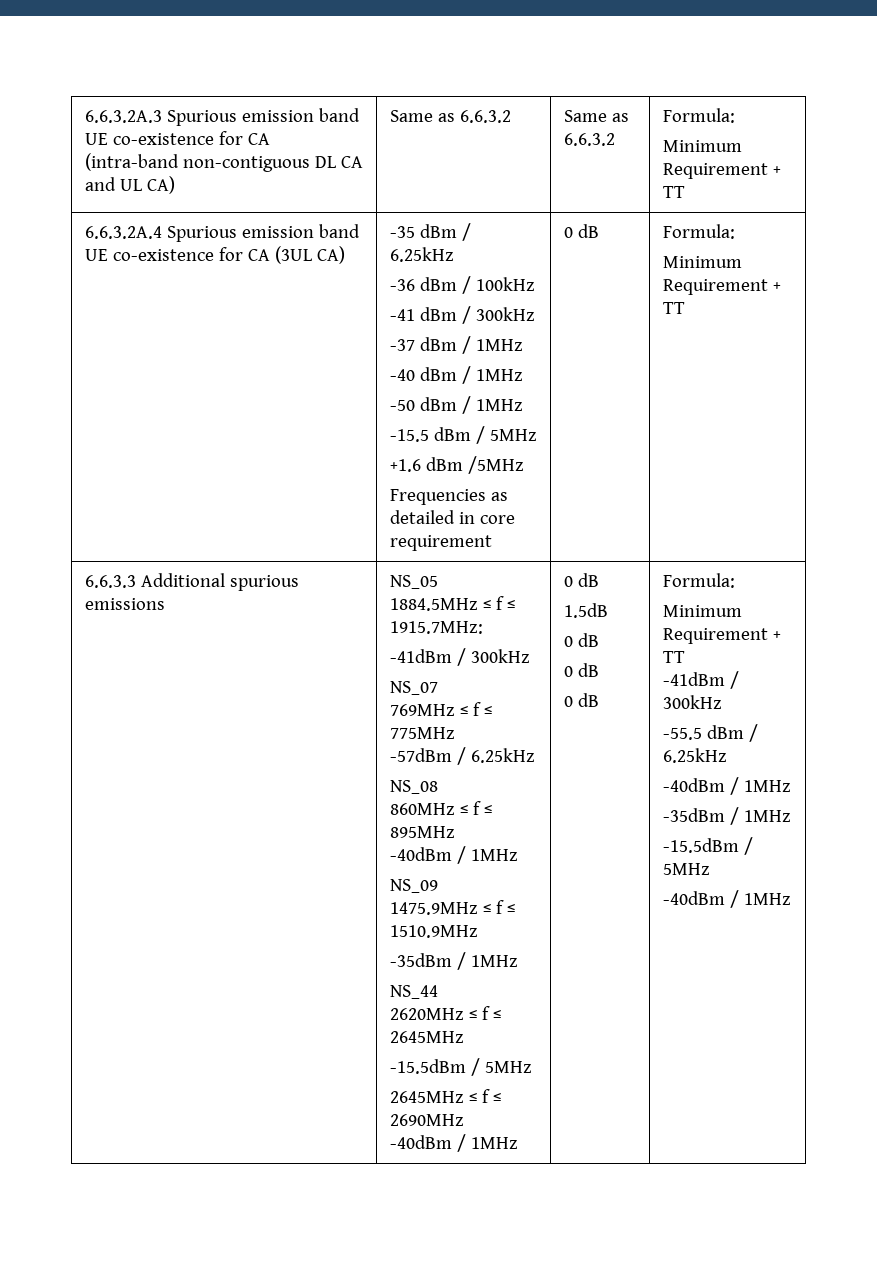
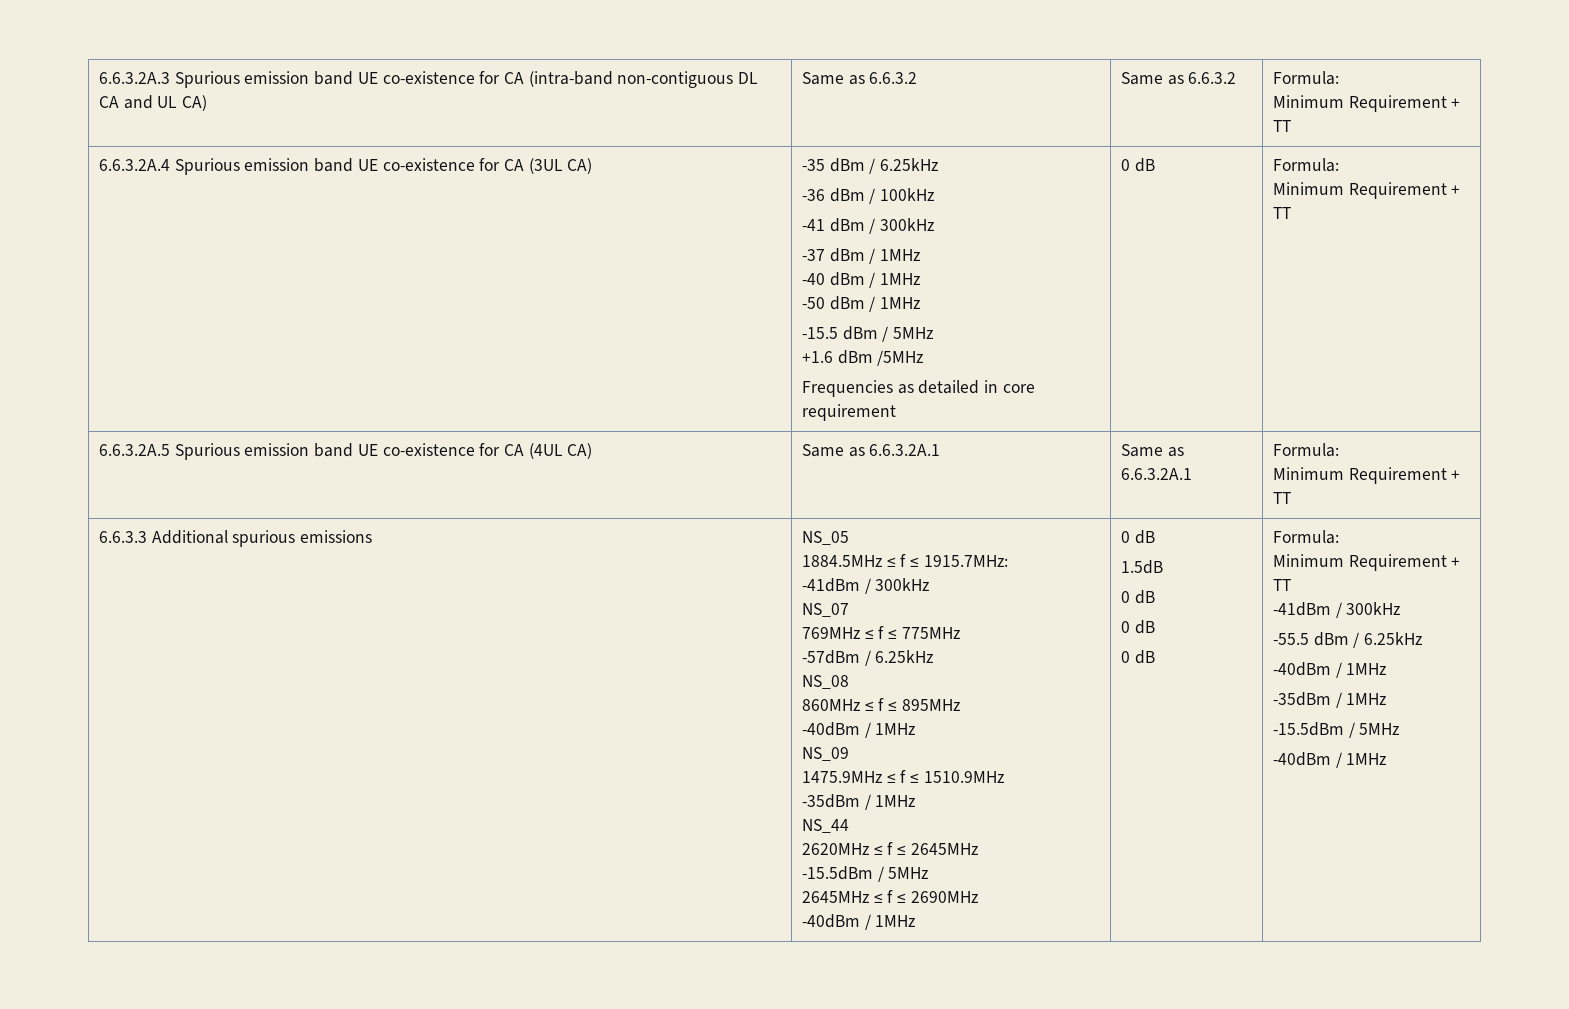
+ 6.6.3.2A.5 Spurious emission band UE co-existence for CA (4UL CA) | Same as 6.6.3.2A.1 | Same as 6.6.3.2A.1 | Formula:
+ Minimum Requirement + TT

